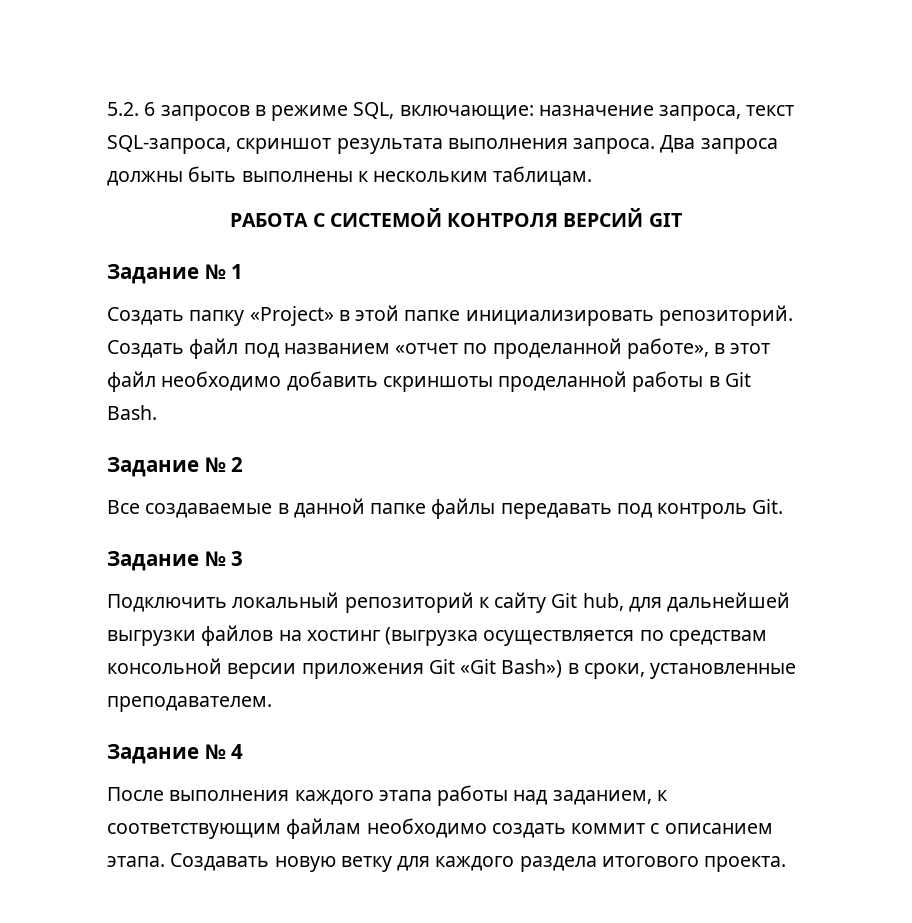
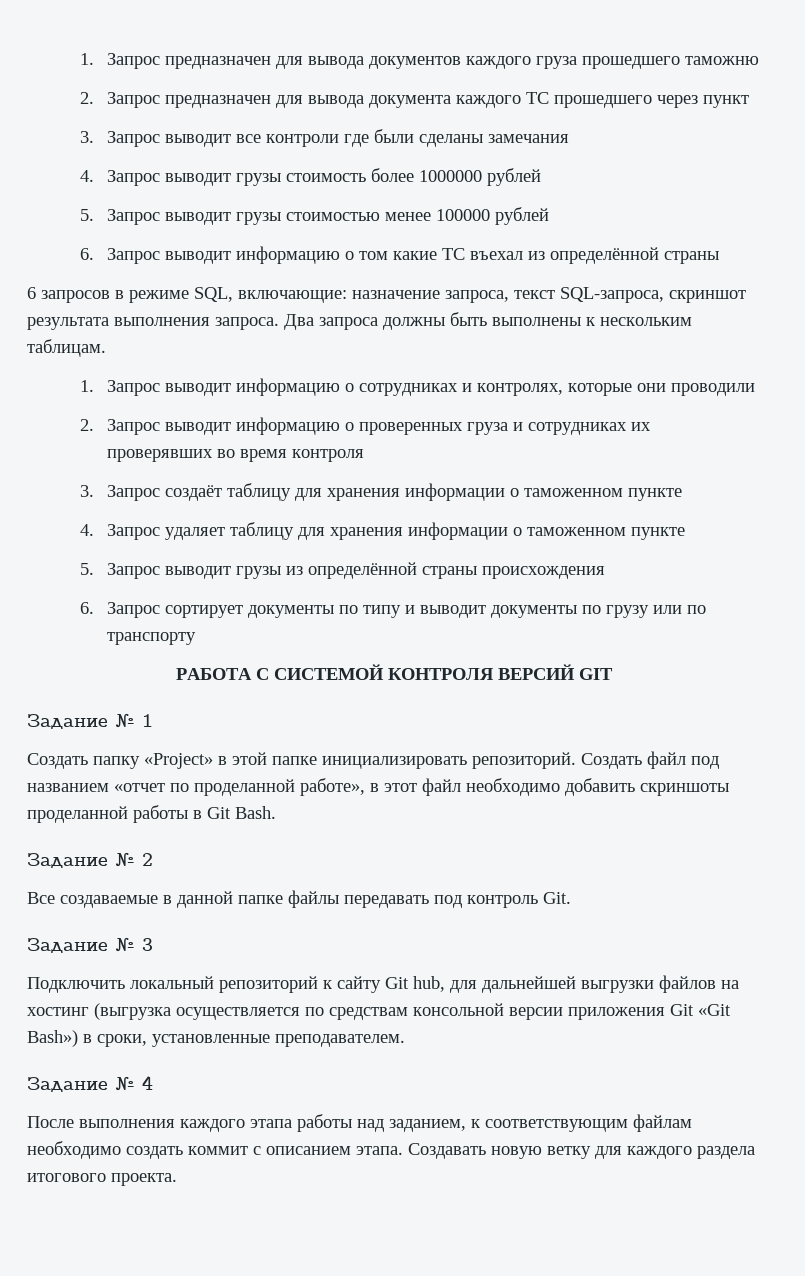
- 5.2. 6 запросов в режиме SQL, включающие: назначение запроса, текст SQL-запроса, скриншот результата выполнения запроса.
+ 1. Запрос предназначен для вывода документов каждого груза прошедшего таможню
+ 2. Запрос предназначен для вывода документа каждого ТС прошедшего через пункт
+ 3. Запрос выводит все контроли где были сделаны замечания
+ 4. Запрос выводит грузы стоимость более 1000000 рублей
+ 5. Запрос выводит грузы стоимостью менее 100000 рублей
+ 6. Запрос выводит информацию о том какие ТС въехал из определённой страны
+ 6 запросов в режиме SQL, включающие: назначение запроса, текст SQL-запроса, скриншот результата выполнения запроса.
+ 1. Запрос выводит информацию о сотрудниках и контролях, которые они проводили
+ 2. Запрос выводит информацию о проверенных груза и сотрудниках их проверявших во время контроля
+ 3. Запрос создаёт таблицу для хранения информации о таможенном пункте
+ 4. Запрос удаляет таблицу для хранения информации о таможенном пункте
+ 5. Запрос выводит грузы из определённой страны происхождения
+ 6. Запрос сортирует документы по типу и выводит документы по грузу или по транспорту

